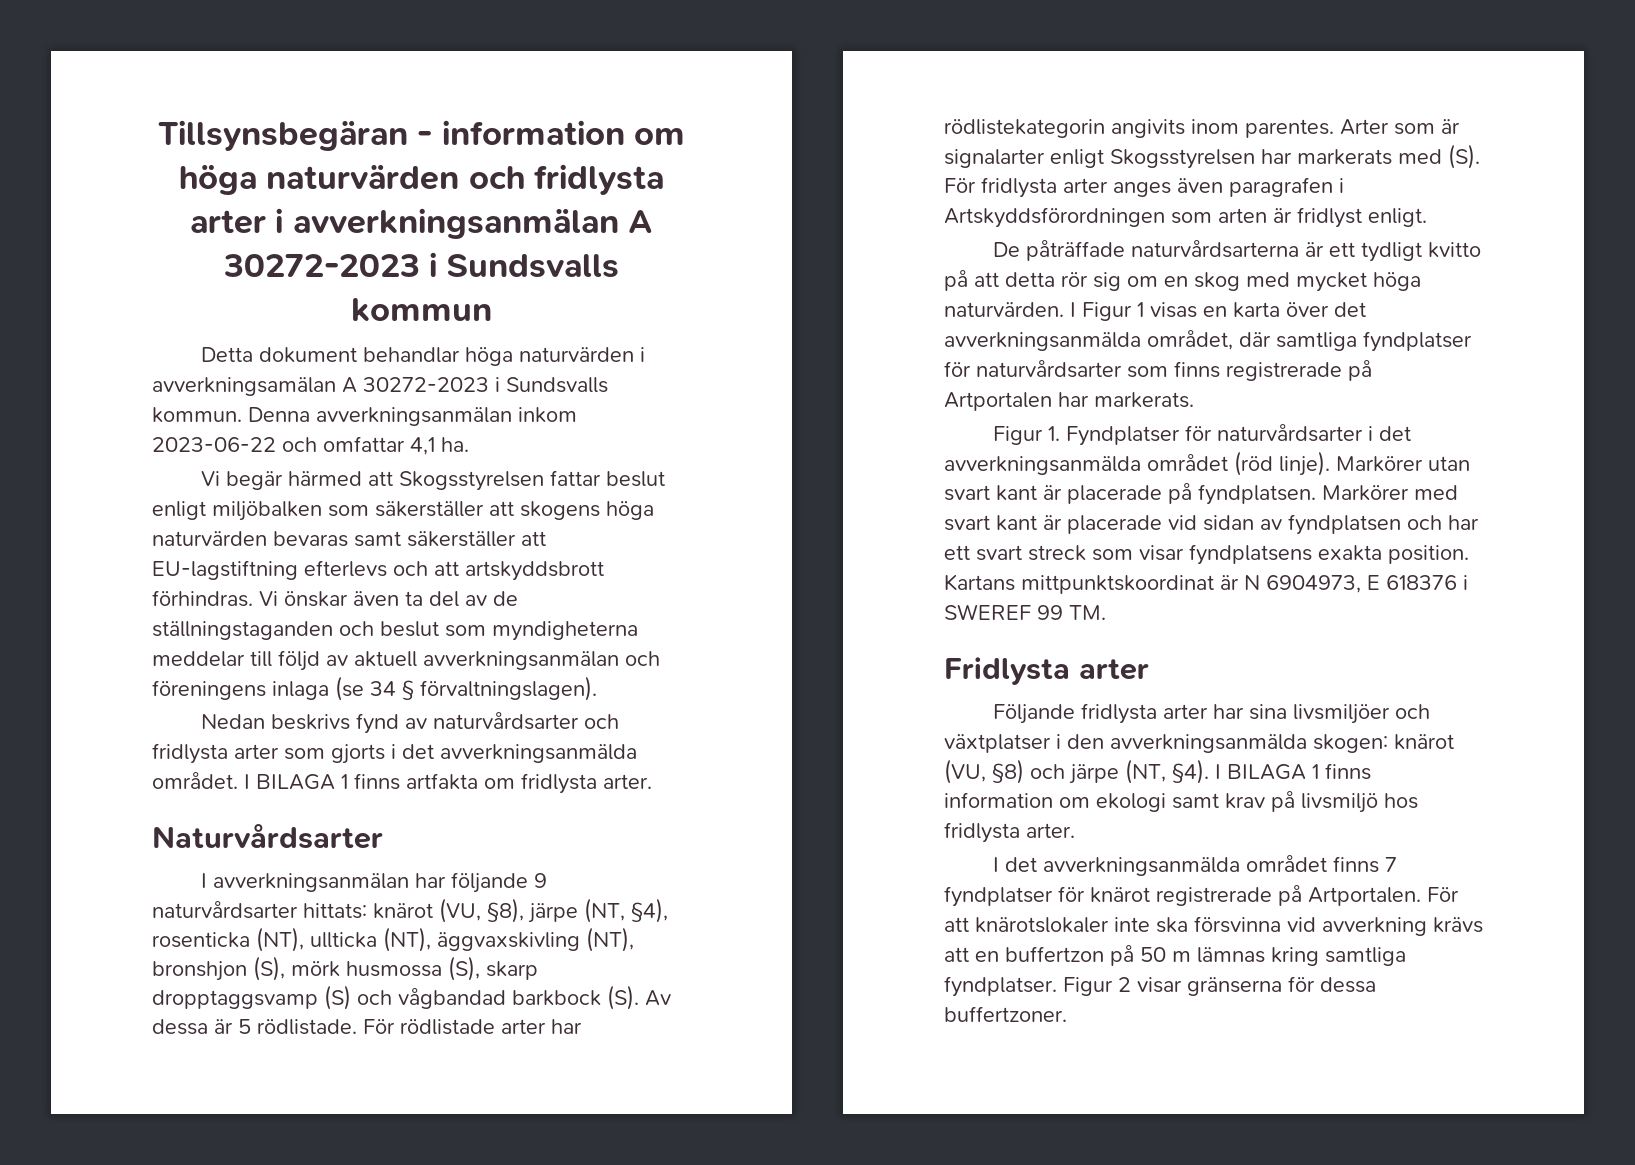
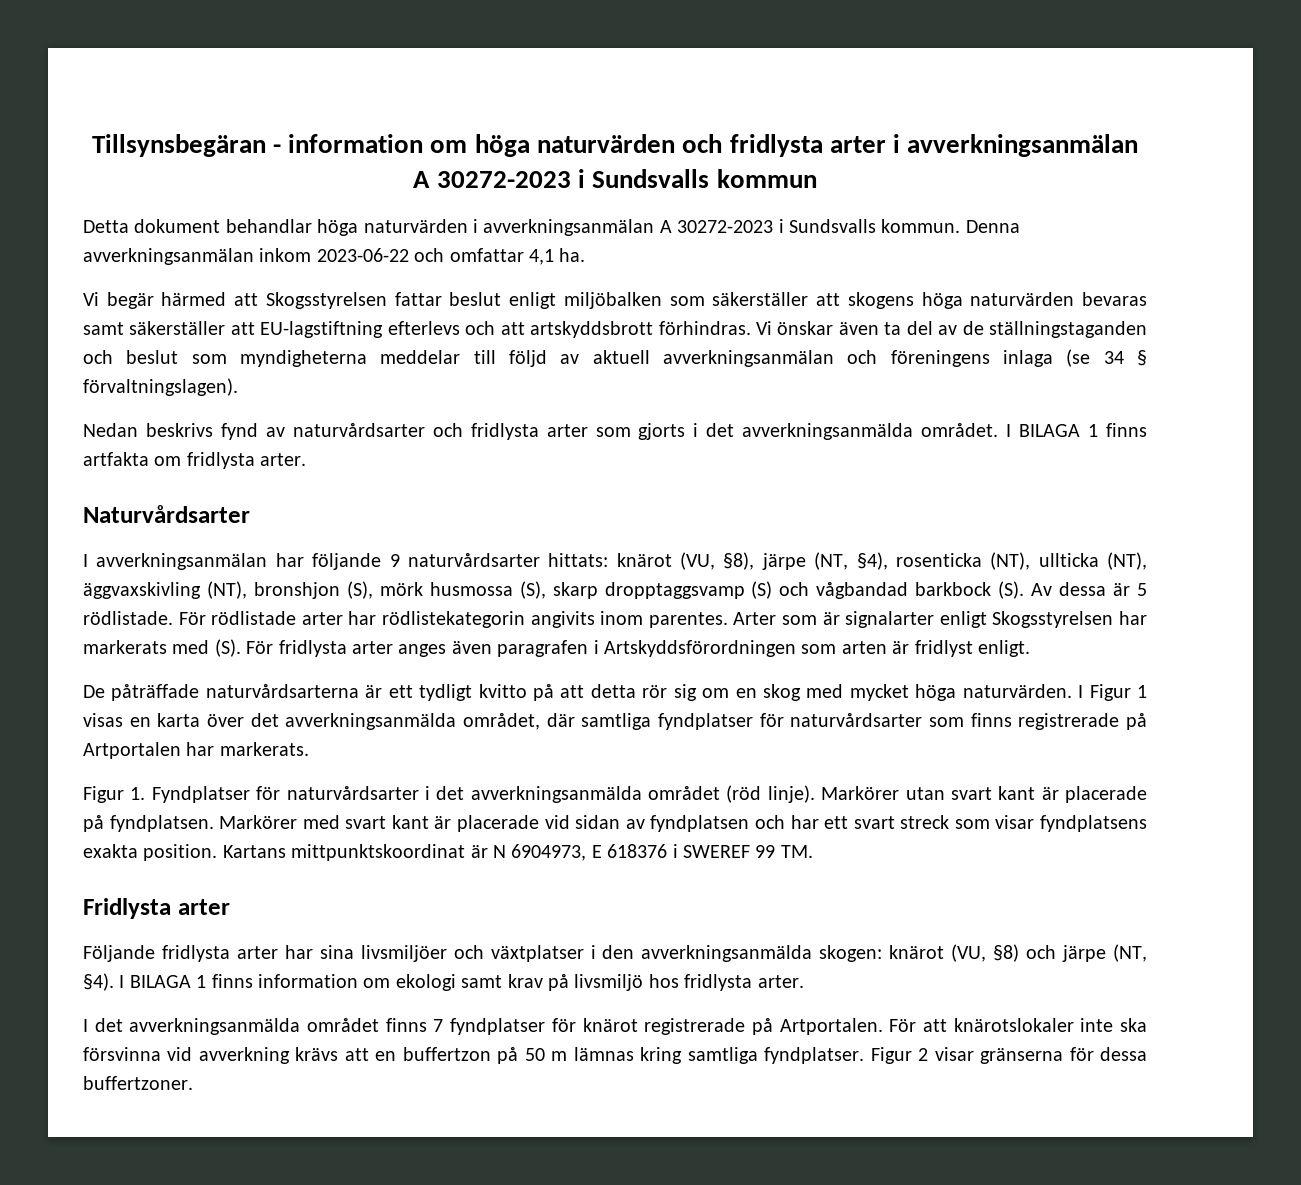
- Detta dokument behandlar höga naturvärden i avverkningsamälan A 30272-2023 i Sundsvalls kommun.
+ Detta dokument behandlar höga naturvärden i avverkningsanmälan A 30272-2023 i Sundsvalls kommun.

